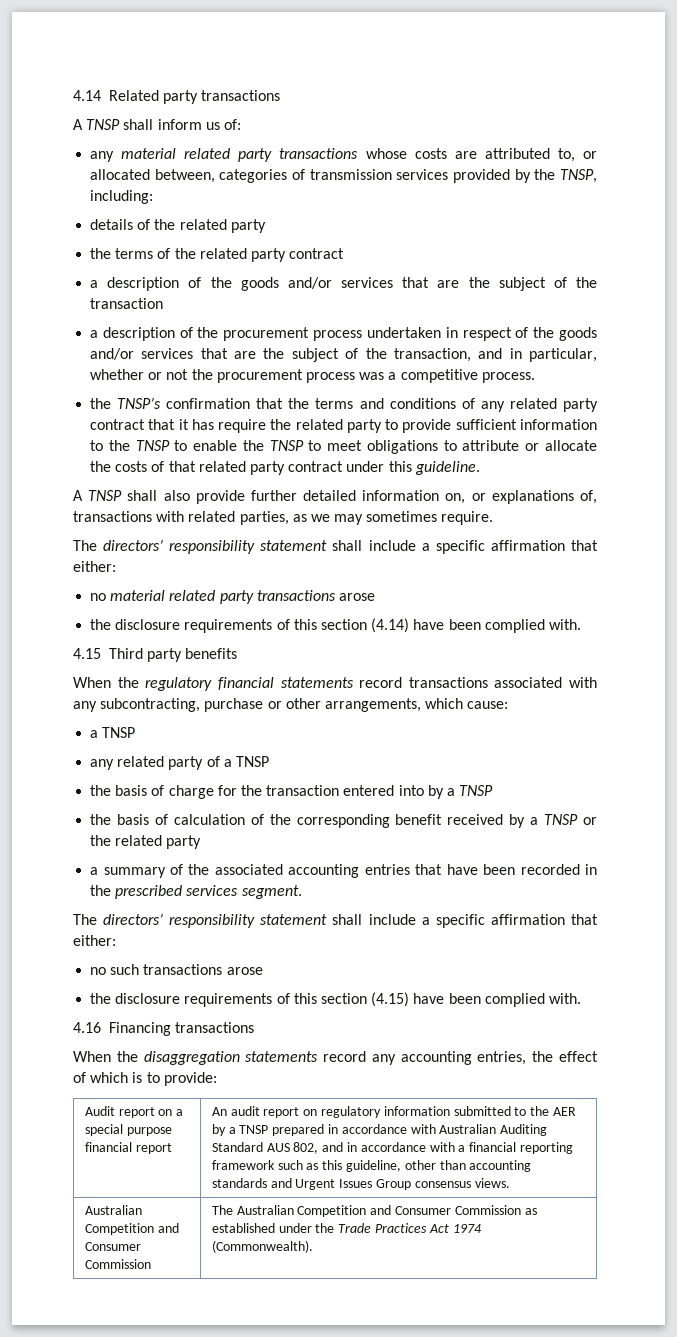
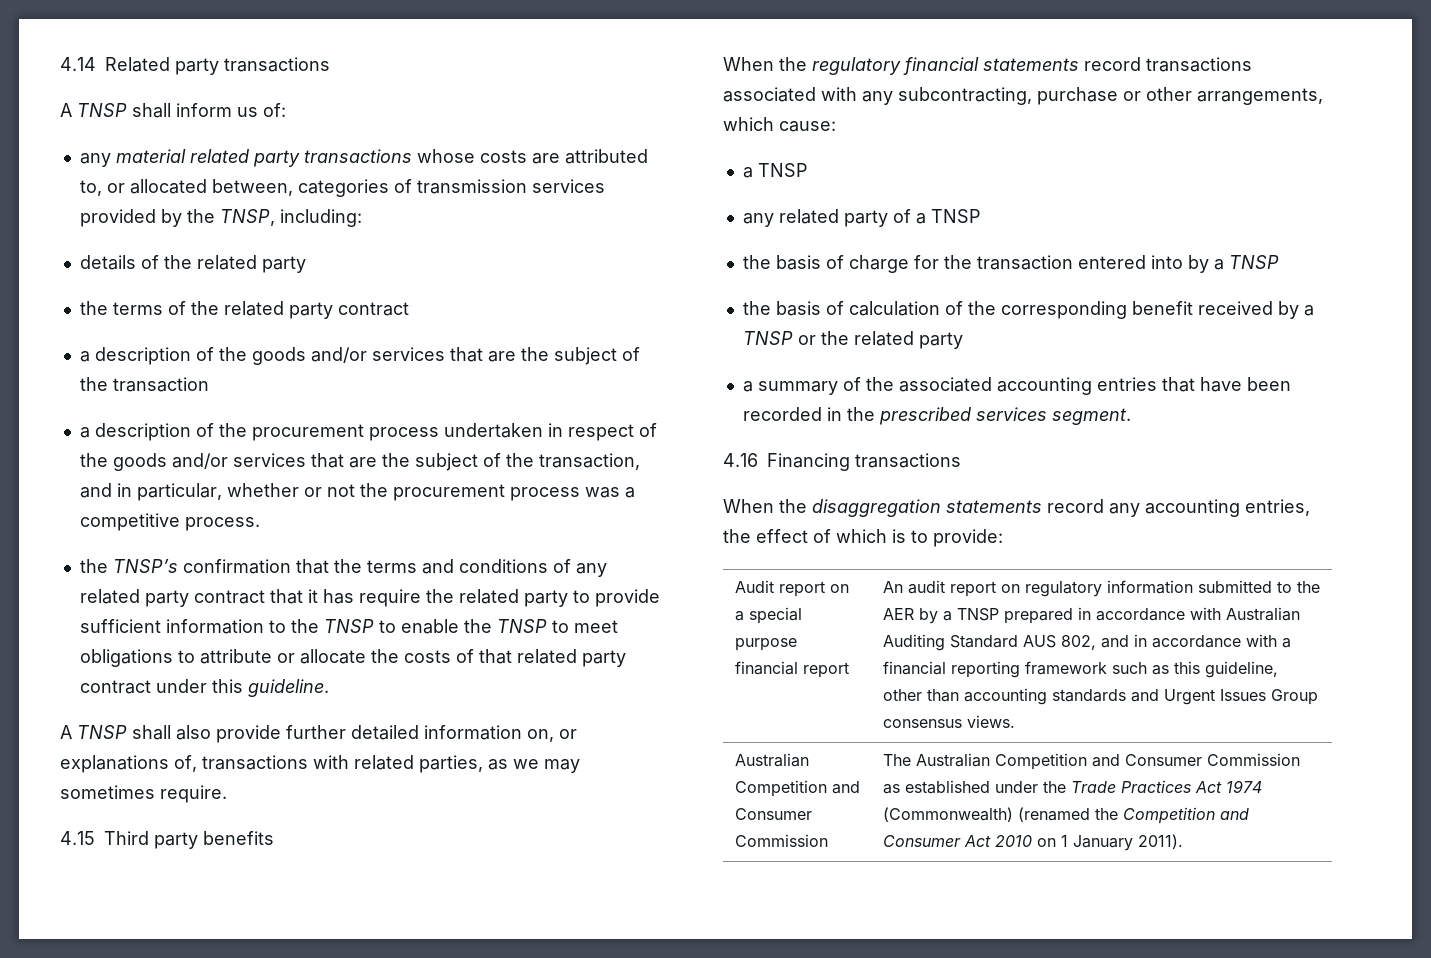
  A TNSP shall also provide further detailed information on, or explanations of, transactions with related parties, as we may sometimes require.
- The directors’ responsibility statement shall include a specific affirmation that either:
- no material related party transactions arose
- the disclosure requirements of this section (4.14) have been complied with.
  a summary of the associated accounting entries that have been recorded in the prescribed services segment.
- The directors’ responsibility statement shall include a specific affirmation that either:
- no such transactions arose
- the disclosure requirements of this section (4.15) have been complied with.
- Australian Competition and Consumer Commission | The Australian Competition and Consumer Commission as established under the Trade Practices Act 1974 (Commonwealth).
+ Australian Competition and Consumer Commission | The Australian Competition and Consumer Commission as established under the Trade Practices Act 1974 (Commonwealth) (renamed the Competition and Consumer Act 2010 on 1 January 2011).

